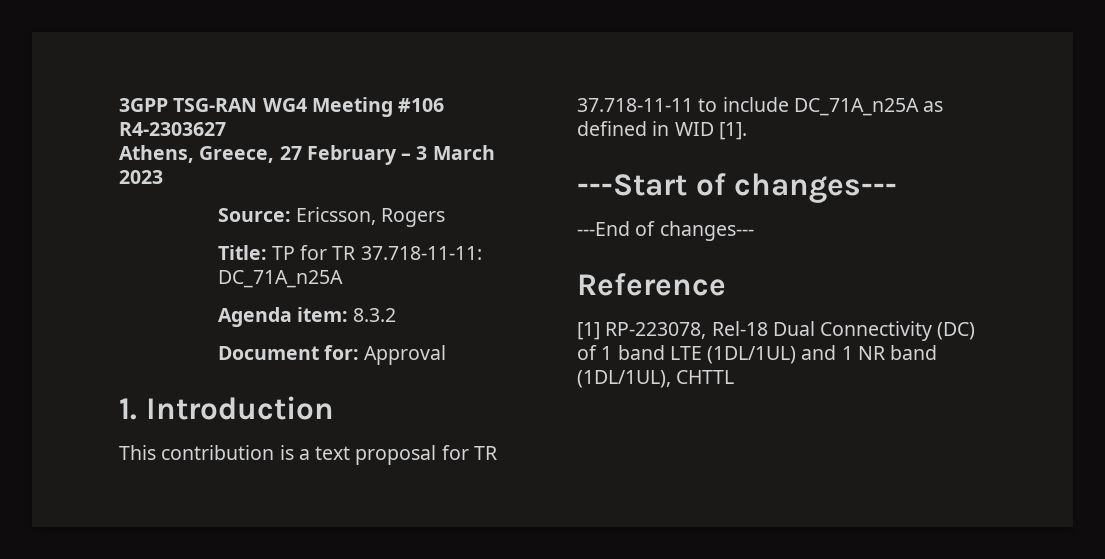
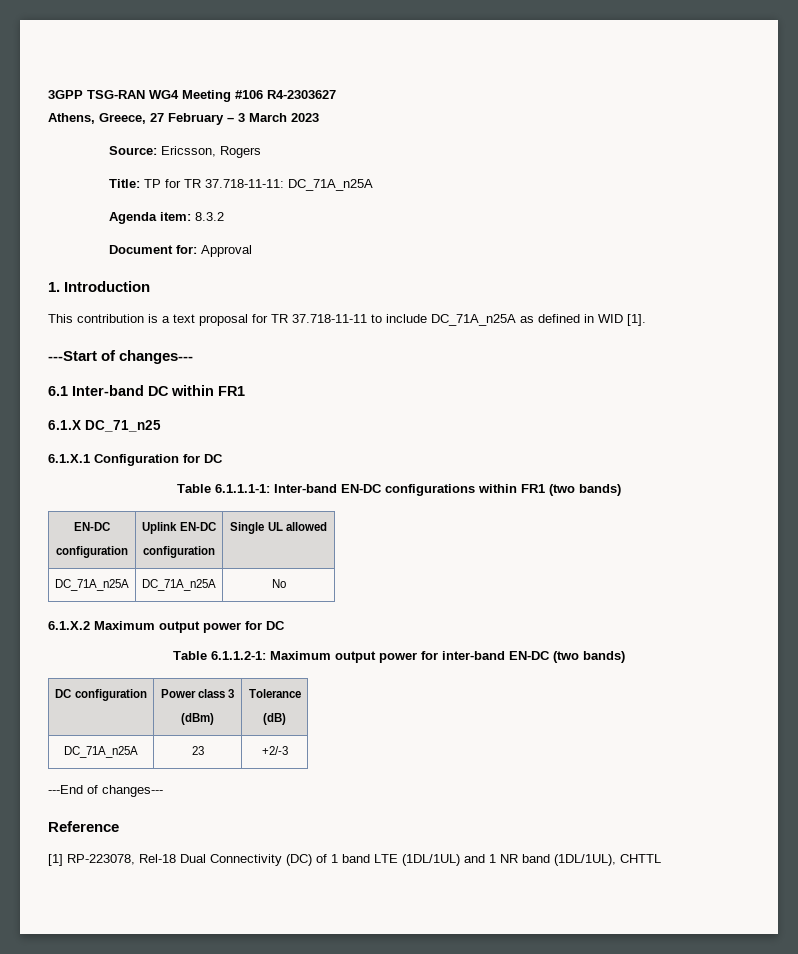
+ 6.1 Inter-band DC within FR1
+ 6.1.X DC_71_n25
+ 6.1.X.1 Configuration for DC
+ Table 6.1.1.1-1: Inter-band EN-DC configurations within FR1 (two bands)
+ EN-DC
+ configuration | Uplink EN-DC
+ configuration | Single UL allowed
+ DC_71A_n25A | DC_71A_n25A | No
+ 6.1.X.2 Maximum output power for DC
+ Table 6.1.1.2-1: Maximum output power for inter-band EN-DC (two bands)
+ DC configuration | Power class 3
+ (dBm) | Tolerance
+ (dB)
+ DC_71A_n25A | 23 | +2/-3

